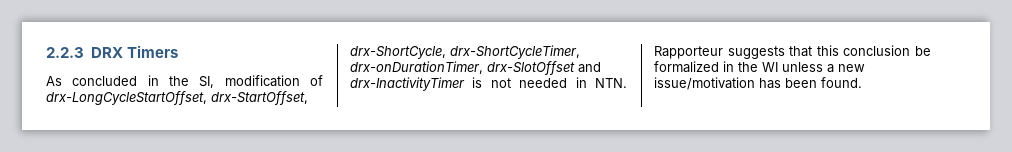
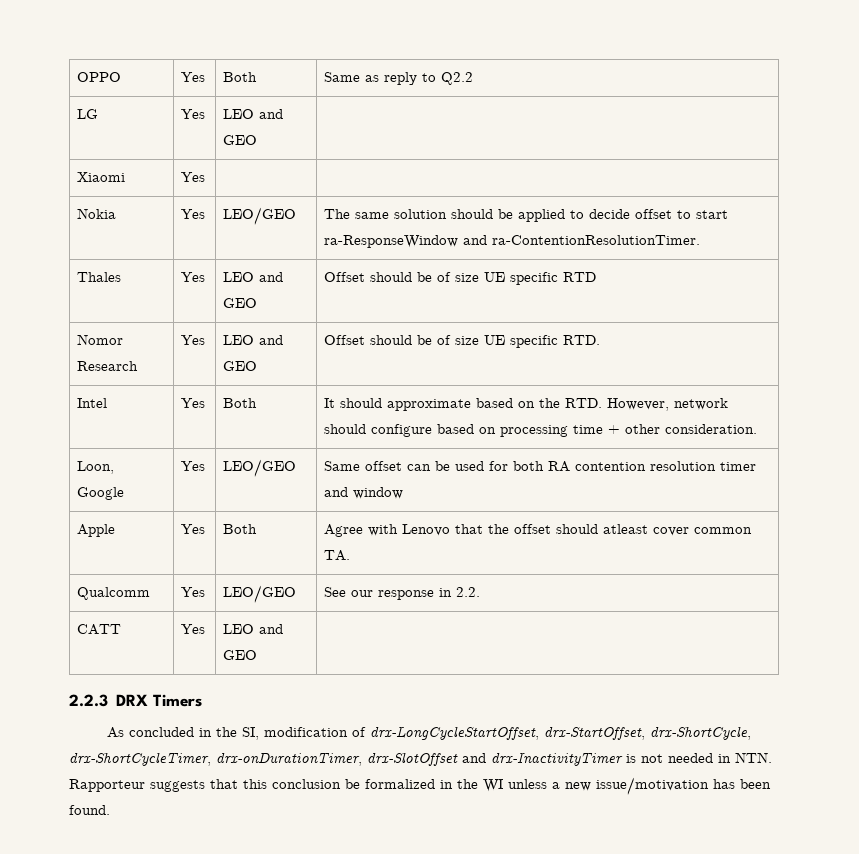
+ OPPO | Yes | Both | Same as reply to Q2.2
+ LG | Yes | LEO and GEO |
+ Xiaomi | Yes | |
+ Nokia | Yes | LEO/GEO | The same solution should be applied to decide offset to start ra-ResponseWindow and ra-ContentionResolutionTimer.
+ Thales | Yes | LEO and GEO | Offset should be of size UE specific RTD
+ Nomor Research | Yes | LEO and GEO | Offset should be of size UE specific RTD.
+ Intel | Yes | Both | It should approximate based on the RTD. However, network should configure based on processing time + other consideration.
+ Loon, Google | Yes | LEO/GEO | Same offset can be used for both RA contention resolution timer and window
+ Apple | Yes | Both | Agree with Lenovo that the offset should atleast cover common TA.
+ Qualcomm | Yes | LEO/GEO | See our response in 2.2.
+ CATT | Yes | LEO and GEO |

